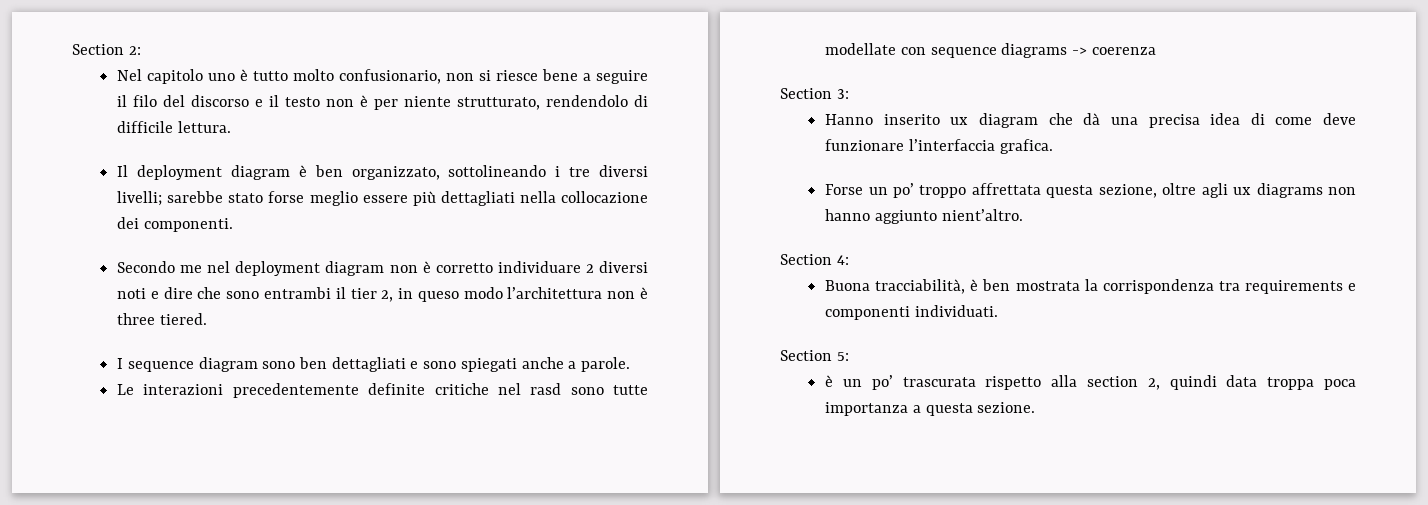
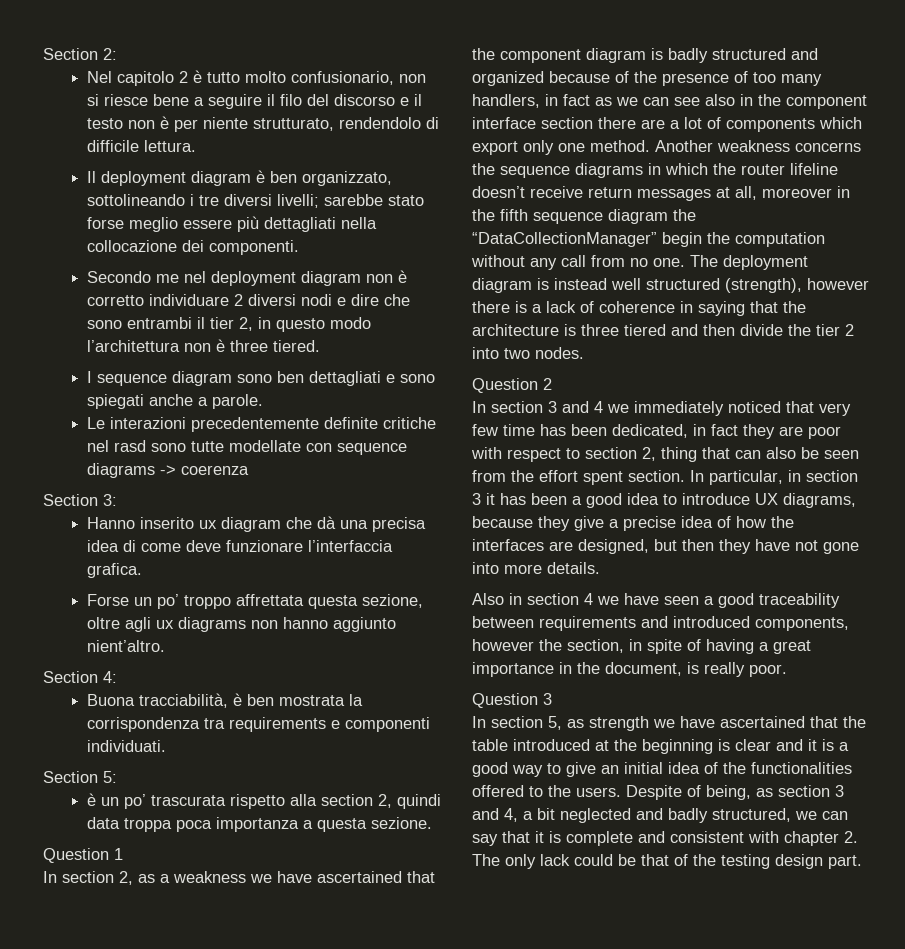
- Nel capitolo uno è tutto molto confusionario, non si riesce bene a seguire il filo del discorso e il testo non è per niente strutturato, rendendolo di difficile lettura.
+ Nel capitolo 2 è tutto molto confusionario, non si riesce bene a seguire il filo del discorso e il testo non è per niente strutturato, rendendolo di difficile lettura.
- Secondo me nel deployment diagram non è corretto individuare 2 diversi noti e dire che sono entrambi il tier 2, in queso modo l’architettura non è three tiered.
+ Secondo me nel deployment diagram non è corretto individuare 2 diversi nodi e dire che sono entrambi il tier 2, in questo modo l’architettura non è three tiered.
+ Question 1
+ In section 2, as a weakness we have ascertained that the component diagram is badly structured and organized because of the presence of too many handlers, in fact as we can see also in the component interface section there are a lot of components which export only one method. Another weakness concerns the sequence diagrams in which the router lifeline doesn’t receive return messages at all, moreover in the fifth sequence diagram the “DataCollectionManager” begin the computation without any call from no one. The deployment diagram is instead well structured (strength), however there is a lack of coherence in saying that the architecture is three tiered and then divide the tier 2 into two nodes.
+ Question 2
+ In section 3 and 4 we immediately noticed that very few time has been dedicated, in fact they are poor with respect to section 2, thing that can also be seen from the effort spent section. In particular, in section 3 it has been a good idea to introduce UX diagrams, because they give a precise idea of how the interfaces are designed, but then they have not gone into more details.
+ Also in section 4 we have seen a good traceability between requirements and introduced components, however the section, in spite of having a great importance in the document, is really poor.
+ Question 3
+ In section 5, as strength we have ascertained that the table introduced at the beginning is clear and it is a good way to give an initial idea of the functionalities offered to the users. Despite of being, as section 3 and 4, a bit neglected and badly structured, we can say that it is complete and consistent with chapter 2. The only lack could be that of the testing design part.

